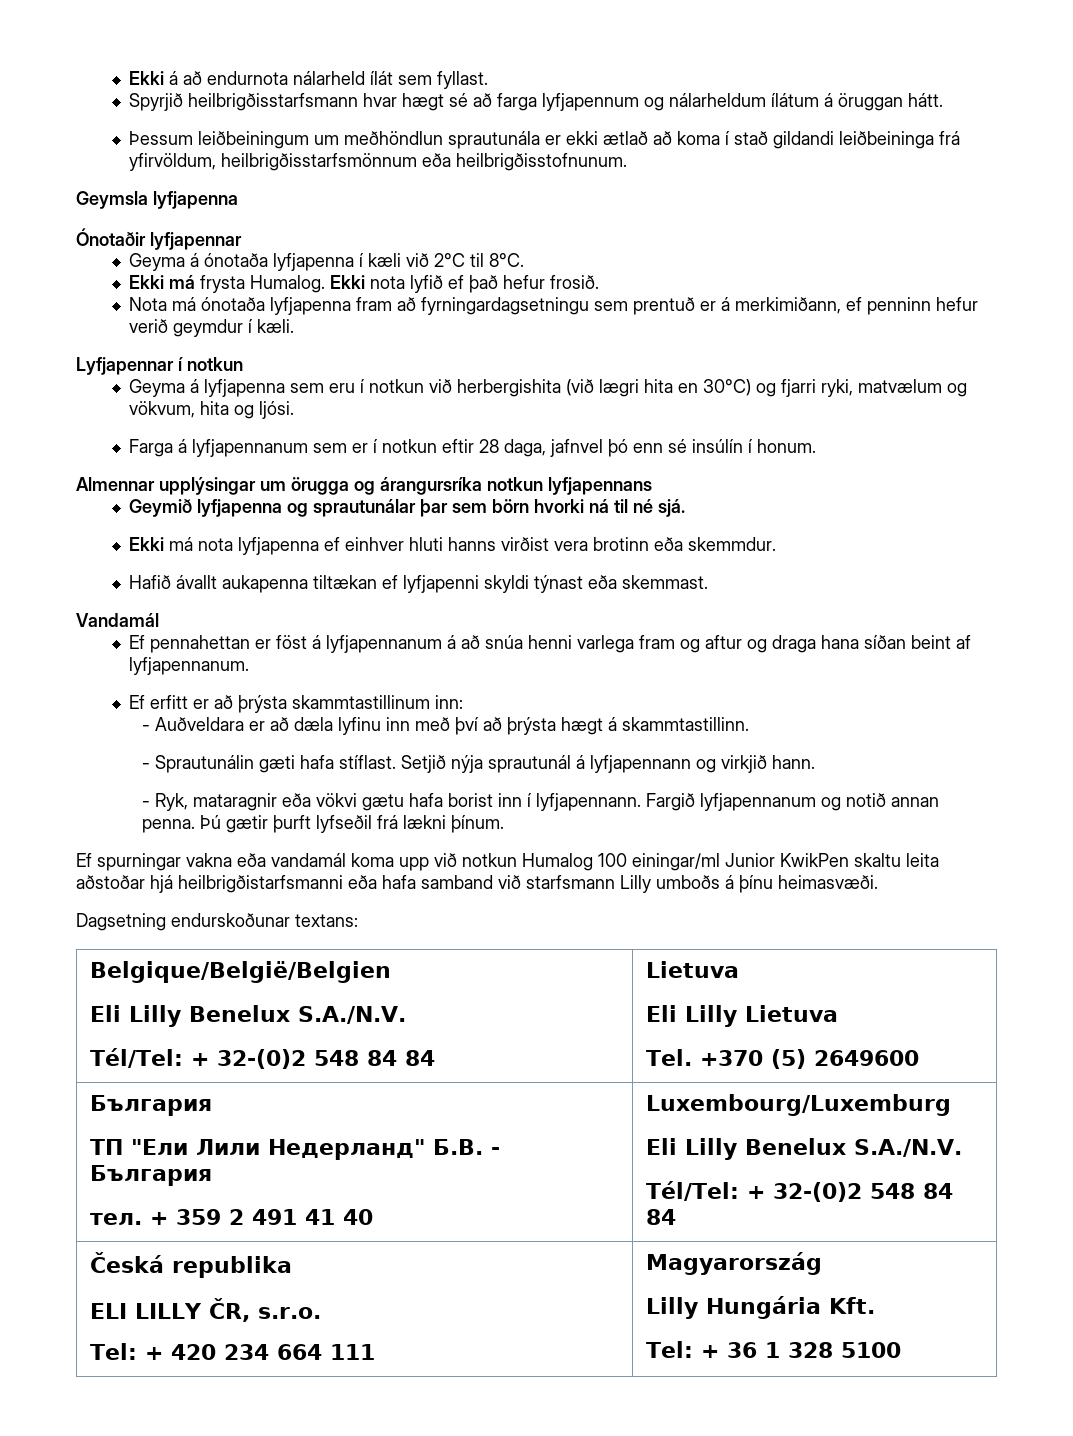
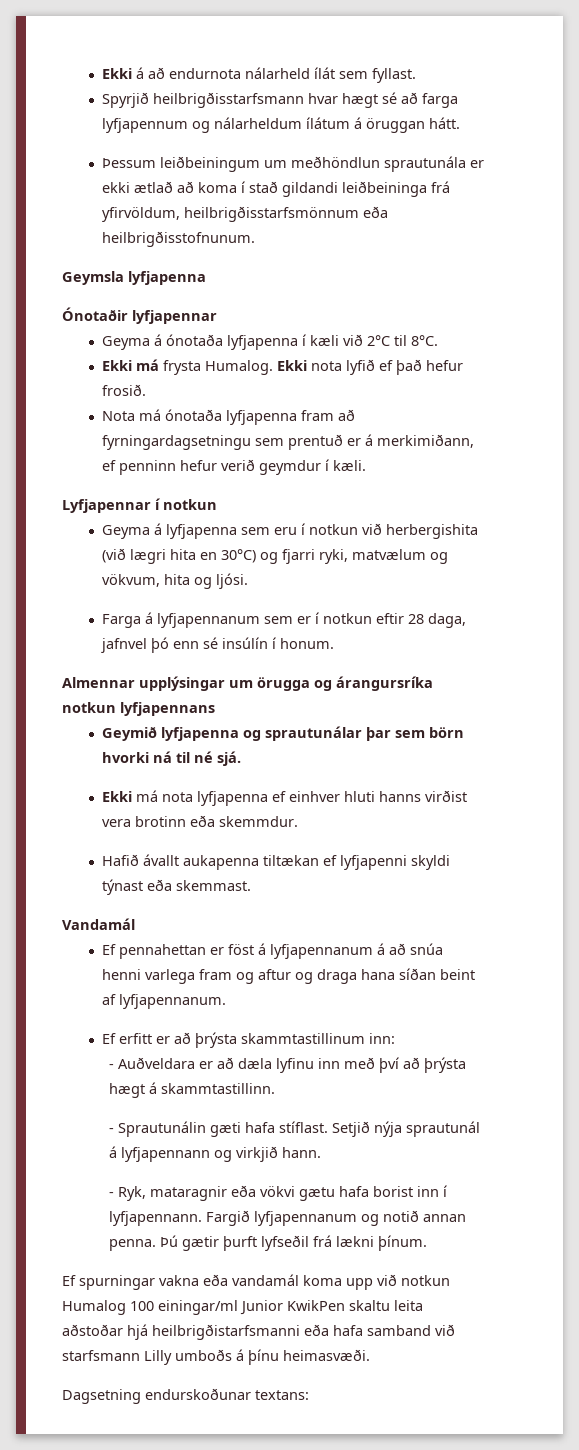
- Belgique/België/Belgien
- Eli Lilly Benelux S.A./N.V.
- Tél/Tel: + 32-(0)2 548 84 84 | Lietuva
- Eli Lilly Lietuva
- Tel. +370 (5) 2649600
- България
- ТП "Ели Лили Недерланд" Б.В. - България
- тел. + 359 2 491 41 40 | Luxembourg/Luxemburg
- Eli Lilly Benelux S.A./N.V.
- Tél/Tel: + 32-(0)2 548 84 84
- Česká republika
- ELI LILLY ČR, s.r.o.
- Tel: + 420 234 664 111 | Magyarország
- Lilly Hungária Kft.
- Tel: + 36 1 328 5100

